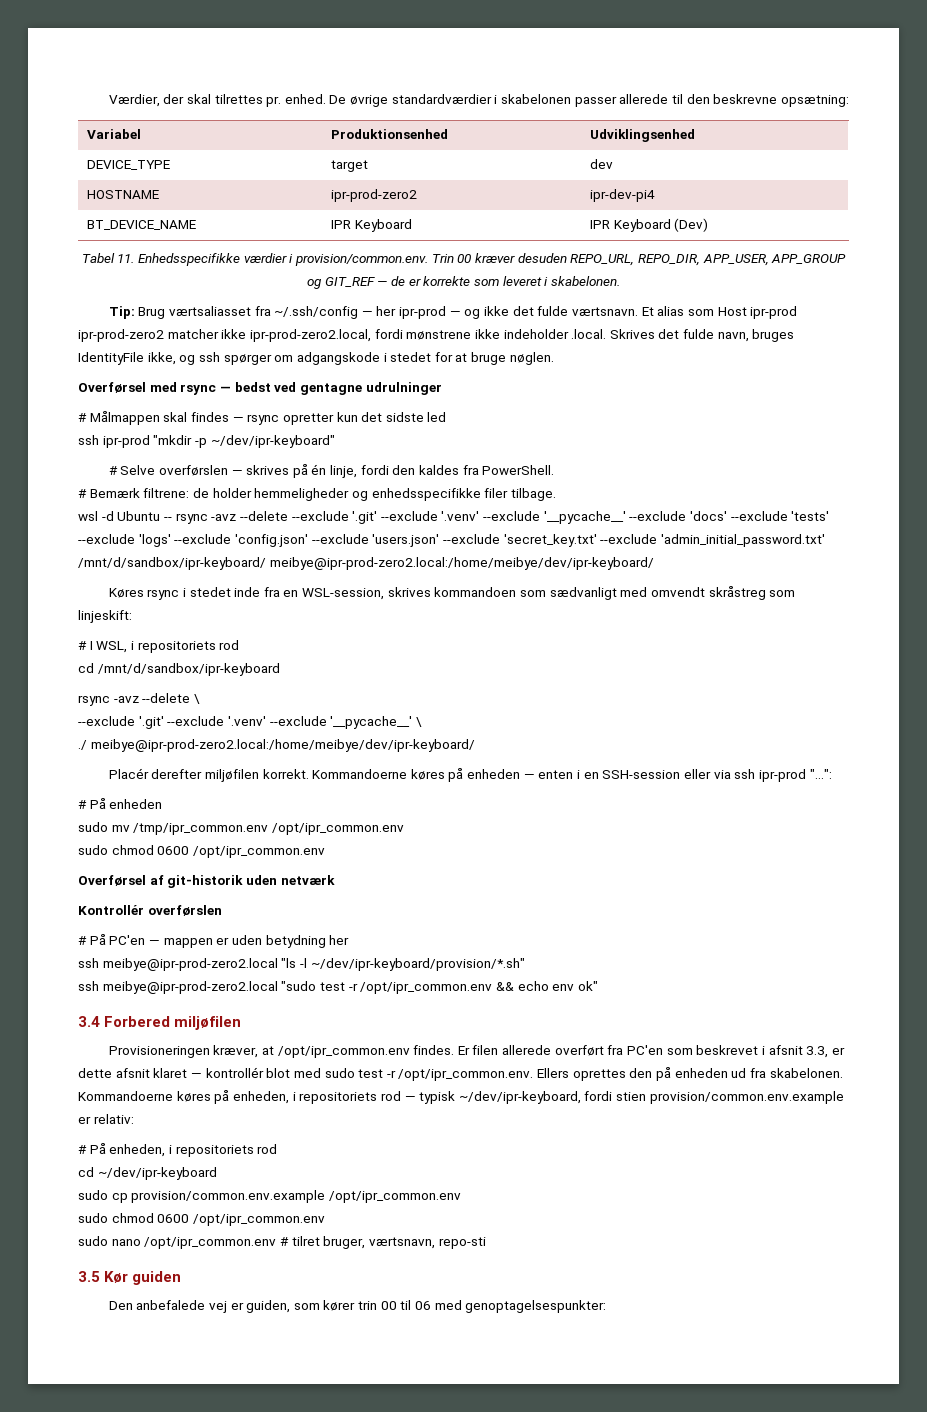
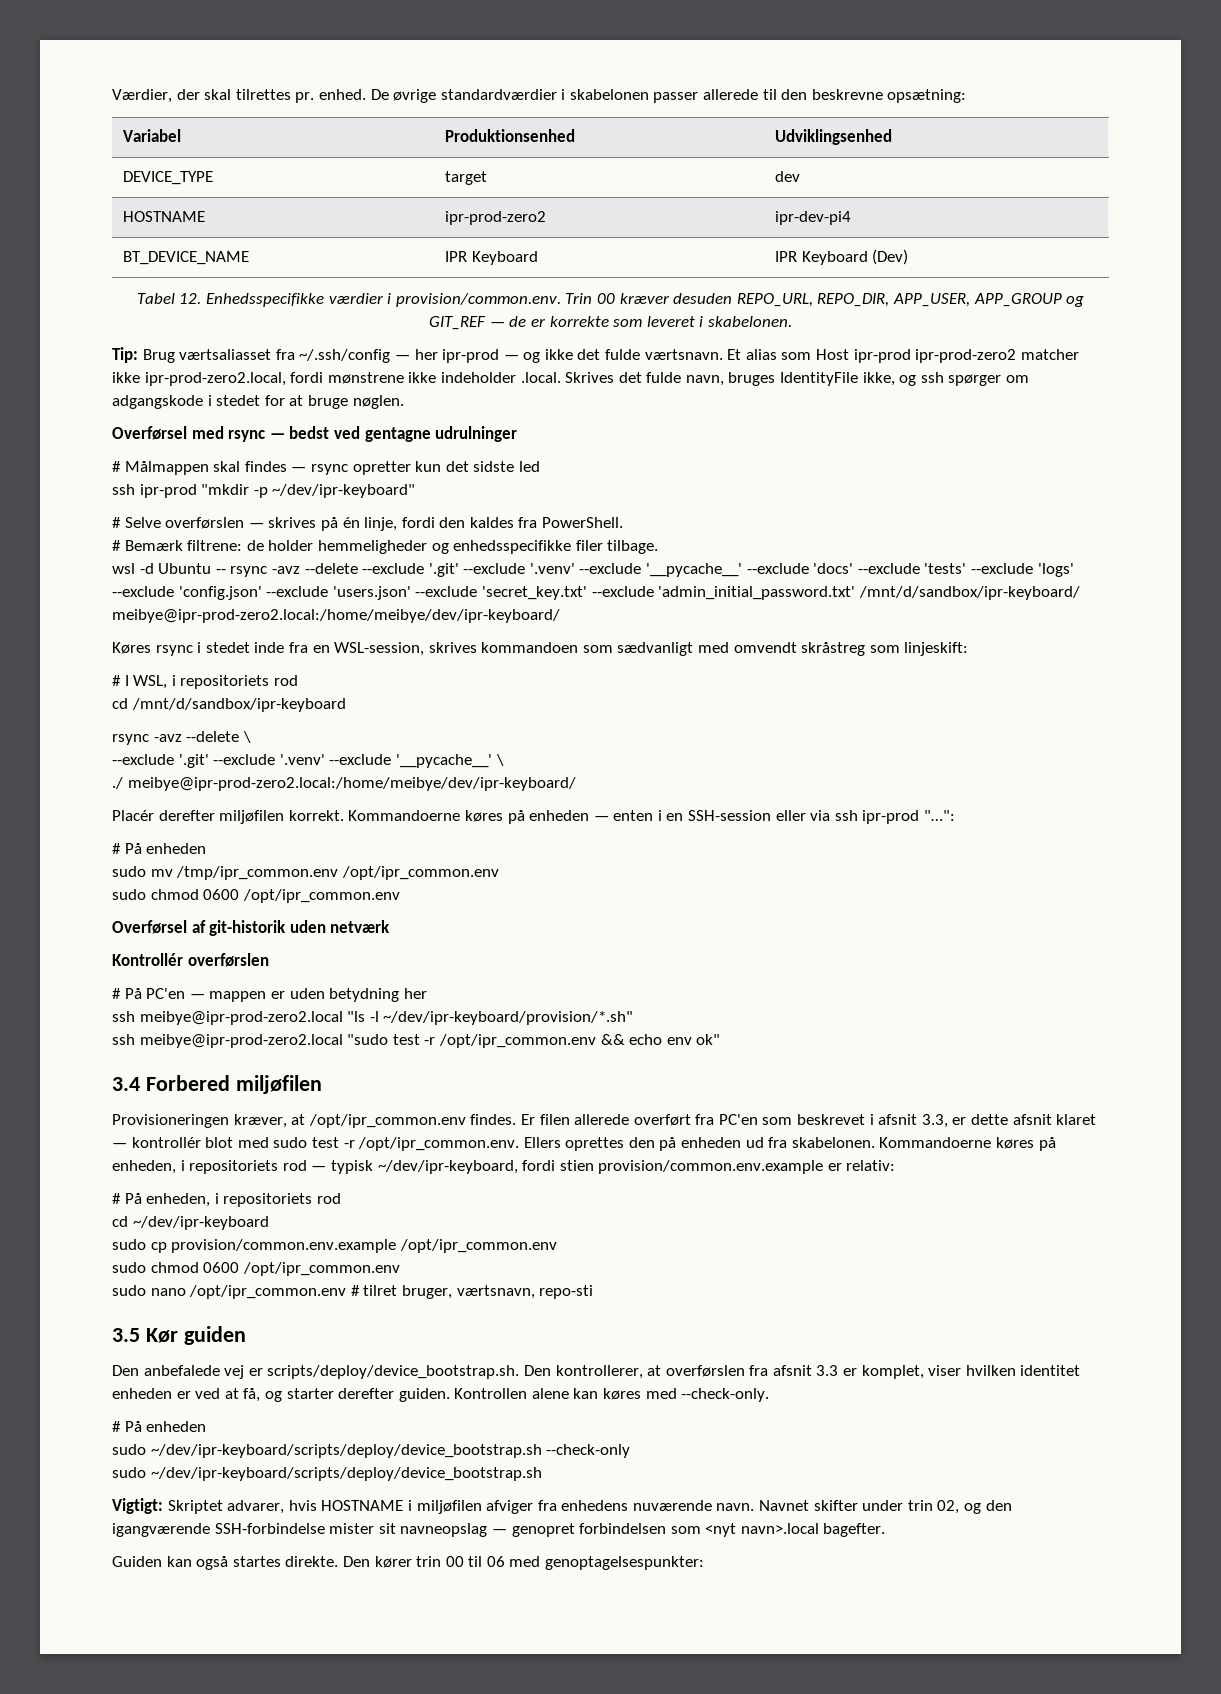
- Tabel 11. Enhedsspecifikke værdier i provision/common.env. Trin 00 kræver desuden REPO_URL, REPO_DIR, APP_USER, APP_GROUP og GIT_REF — de er korrekte som leveret i skabelonen.
+ Tabel 12. Enhedsspecifikke værdier i provision/common.env. Trin 00 kræver desuden REPO_URL, REPO_DIR, APP_USER, APP_GROUP og GIT_REF — de er korrekte som leveret i skabelonen.
- Den anbefalede vej er guiden, som kører trin 00 til 06 med genoptagelsespunkter:
+ Den anbefalede vej er scripts/deploy/device_bootstrap.sh. Den kontrollerer, at overførslen fra afsnit 3.3 er komplet, viser hvilken identitet enheden er ved at få, og starter derefter guiden. Kontrollen alene kan køres med --check-only.
+ # På enheden
+ sudo ~/dev/ipr-keyboard/scripts/deploy/device_bootstrap.sh --check-only
+ sudo ~/dev/ipr-keyboard/scripts/deploy/device_bootstrap.sh
+ Vigtigt: Skriptet advarer, hvis HOSTNAME i miljøfilen afviger fra enhedens nuværende navn. Navnet skifter under trin 02, og den igangværende SSH-forbindelse mister sit navneopslag — genopret forbindelsen som <nyt navn>.local bagefter.
+ Guiden kan også startes direkte. Den kører trin 00 til 06 med genoptagelsespunkter:

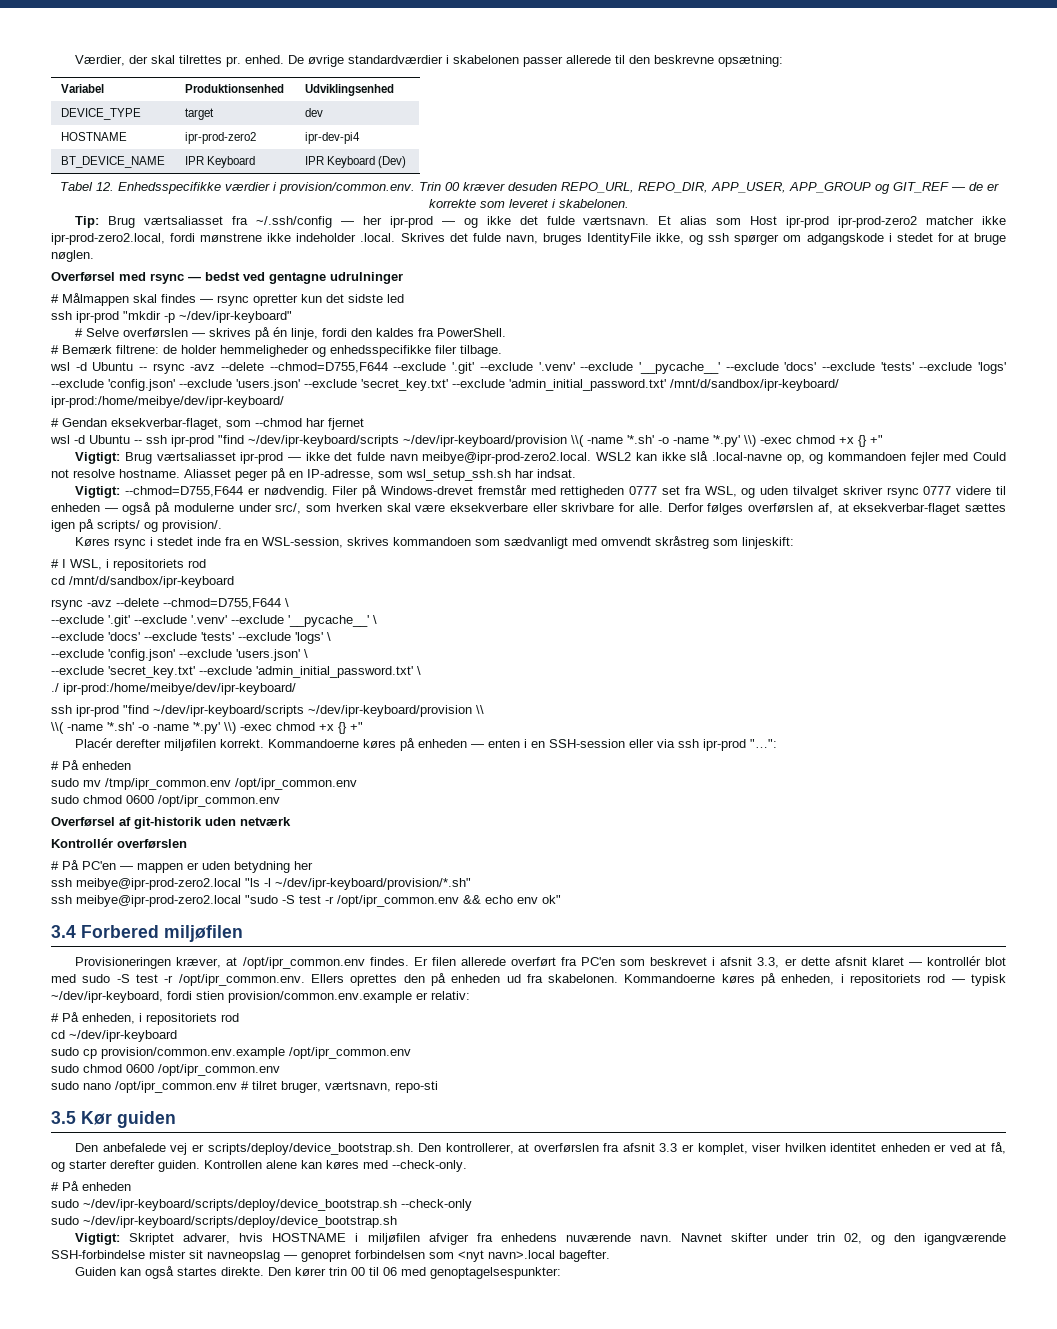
- wsl -d Ubuntu -- rsync -avz --delete --exclude '.git' --exclude '.venv' --exclude '__pycache__' --exclude 'docs' --exclude 'tests' --exclude 'logs' --exclude 'config.json' --exclude 'users.json' --exclude 'secret_key.txt' --exclude 'admin_initial_password.txt' /mnt/d/sandbox/ipr-keyboard/ meibye@ipr-prod-zero2.local:/home/meibye/dev/ipr-keyboard/
+ wsl -d Ubuntu -- rsync -avz --delete --chmod=D755,F644 --exclude '.git' --exclude '.venv' --exclude '__pycache__' --exclude 'docs' --exclude 'tests' --exclude 'logs' --exclude 'config.json' --exclude 'users.json' --exclude 'secret_key.txt' --exclude 'admin_initial_password.txt' /mnt/d/sandbox/ipr-keyboard/ ipr-prod:/home/meibye/dev/ipr-keyboard/
+ # Gendan eksekverbar-flaget, som --chmod har fjernet
+ wsl -d Ubuntu -- ssh ipr-prod "find ~/dev/ipr-keyboard/scripts ~/dev/ipr-keyboard/provision \\( -name '*.sh' -o -name '*.py' \\) -exec chmod +x {} +"
+ Vigtigt: Brug værtsaliasset ipr-prod — ikke det fulde navn meibye@ipr-prod-zero2.local. WSL2 kan ikke slå .local-navne op, og kommandoen fejler med Could not resolve hostname. Aliasset peger på en IP-adresse, som wsl_setup_ssh.sh har indsat.
+ Vigtigt: --chmod=D755,F644 er nødvendig. Filer på Windows-drevet fremstår med rettigheden 0777 set fra WSL, og uden tilvalget skriver rsync 0777 videre til enheden — også på modulerne under src/, som hverken skal være eksekverbare eller skrivbare for alle. Derfor følges overførslen af, at eksekverbar-flaget sættes igen på scripts/ og provision/.
- rsync -avz --delete \
+ rsync -avz --delete --chmod=D755,F644 \
- ./ meibye@ipr-prod-zero2.local:/home/meibye/dev/ipr-keyboard/
+ --exclude 'docs' --exclude 'tests' --exclude 'logs' \
+ --exclude 'config.json' --exclude 'users.json' \
+ --exclude 'secret_key.txt' --exclude 'admin_initial_password.txt' \
+ ./ ipr-prod:/home/meibye/dev/ipr-keyboard/
+ ssh ipr-prod "find ~/dev/ipr-keyboard/scripts ~/dev/ipr-keyboard/provision \\
+ \\( -name '*.sh' -o -name '*.py' \\) -exec chmod +x {} +"
- ssh meibye@ipr-prod-zero2.local "sudo test -r /opt/ipr_common.env && echo env ok"
+ ssh meibye@ipr-prod-zero2.local "sudo -S test -r /opt/ipr_common.env && echo env ok"
- Er filen allerede overført fra PC'en som beskrevet i afsnit 3.3, er dette afsnit klaret — kontrollér blot med sudo test -r /opt/ipr_common.env. Ellers oprettes den på enheden ud fra skabelonen.
+ Er filen allerede overført fra PC'en som beskrevet i afsnit 3.3, er dette afsnit klaret — kontrollér blot med sudo -S test -r /opt/ipr_common.env. Ellers oprettes den på enheden ud fra skabelonen.

